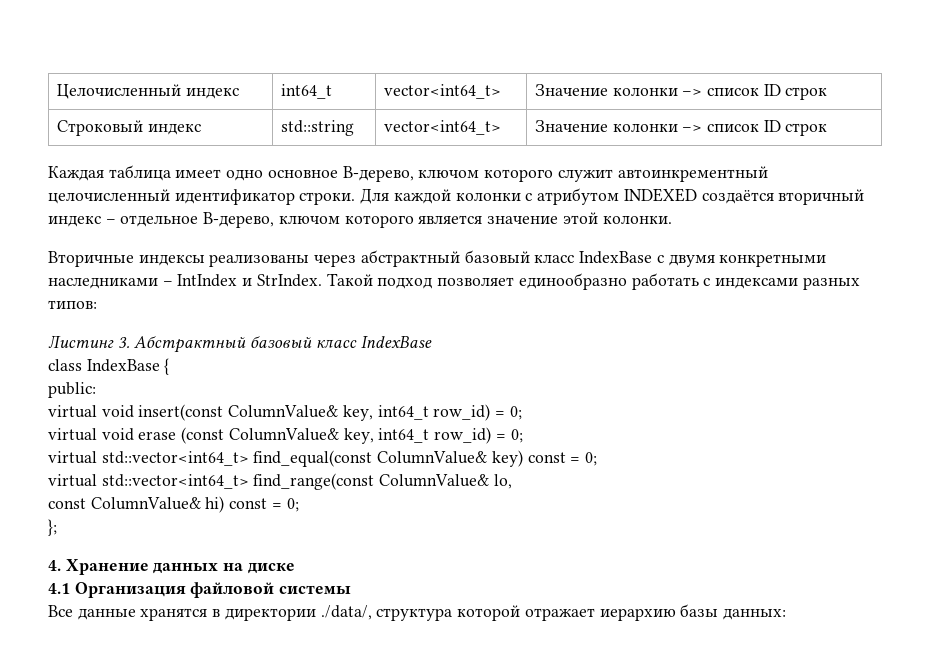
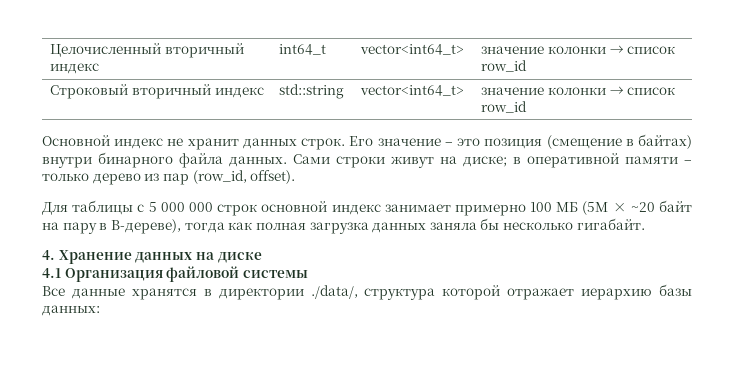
- Целочисленный индекс | int64_t | vector<int64_t> | Значение колонки –> список ID строк
+ Целочисленный вторичный индекс | int64_t | vector<int64_t> | значение колонки → список row_id
- Строковый индекс | std::string | vector<int64_t> | Значение колонки –> список ID строк
- Каждая таблица имеет одно основное B-дерево, ключом которого служит автоинкрементный целочисленный идентификатор строки. Для каждой колонки с атрибутом INDEXED создаётся вторичный индекс – отдельное B-дерево, ключом которого является значение этой колонки.
- Вторичные индексы реализованы через абстрактный базовый класс IndexBase с двумя конкретными наследниками – IntIndex и StrIndex. Такой подход позволяет единообразно работать с индексами разных типов:
- Листинг 3. Абстрактный базовый класс IndexBase
- class IndexBase {
- public:
- virtual void insert(const ColumnValue& key, int64_t row_id) = 0;
- virtual void erase (const ColumnValue& key, int64_t row_id) = 0;
- virtual std::vector<int64_t> find_equal(const ColumnValue& key) const = 0;
- virtual std::vector<int64_t> find_range(const ColumnValue& lo,
- const ColumnValue& hi) const = 0;
- };
+ Строковый вторичный индекс | std::string | vector<int64_t> | значение колонки → список row_id
+ Основной индекс не хранит данных строк. Его значение – это позиция (смещение в байтах) внутри бинарного файла данных. Сами строки живут на диске; в оперативной памяти – только дерево из пар (row_id, offset).
+ Для таблицы с 5 000 000 строк основной индекс занимает примерно 100 МБ (5M × ~20 байт на пару в B-дереве), тогда как полная загрузка данных заняла бы несколько гигабайт.

